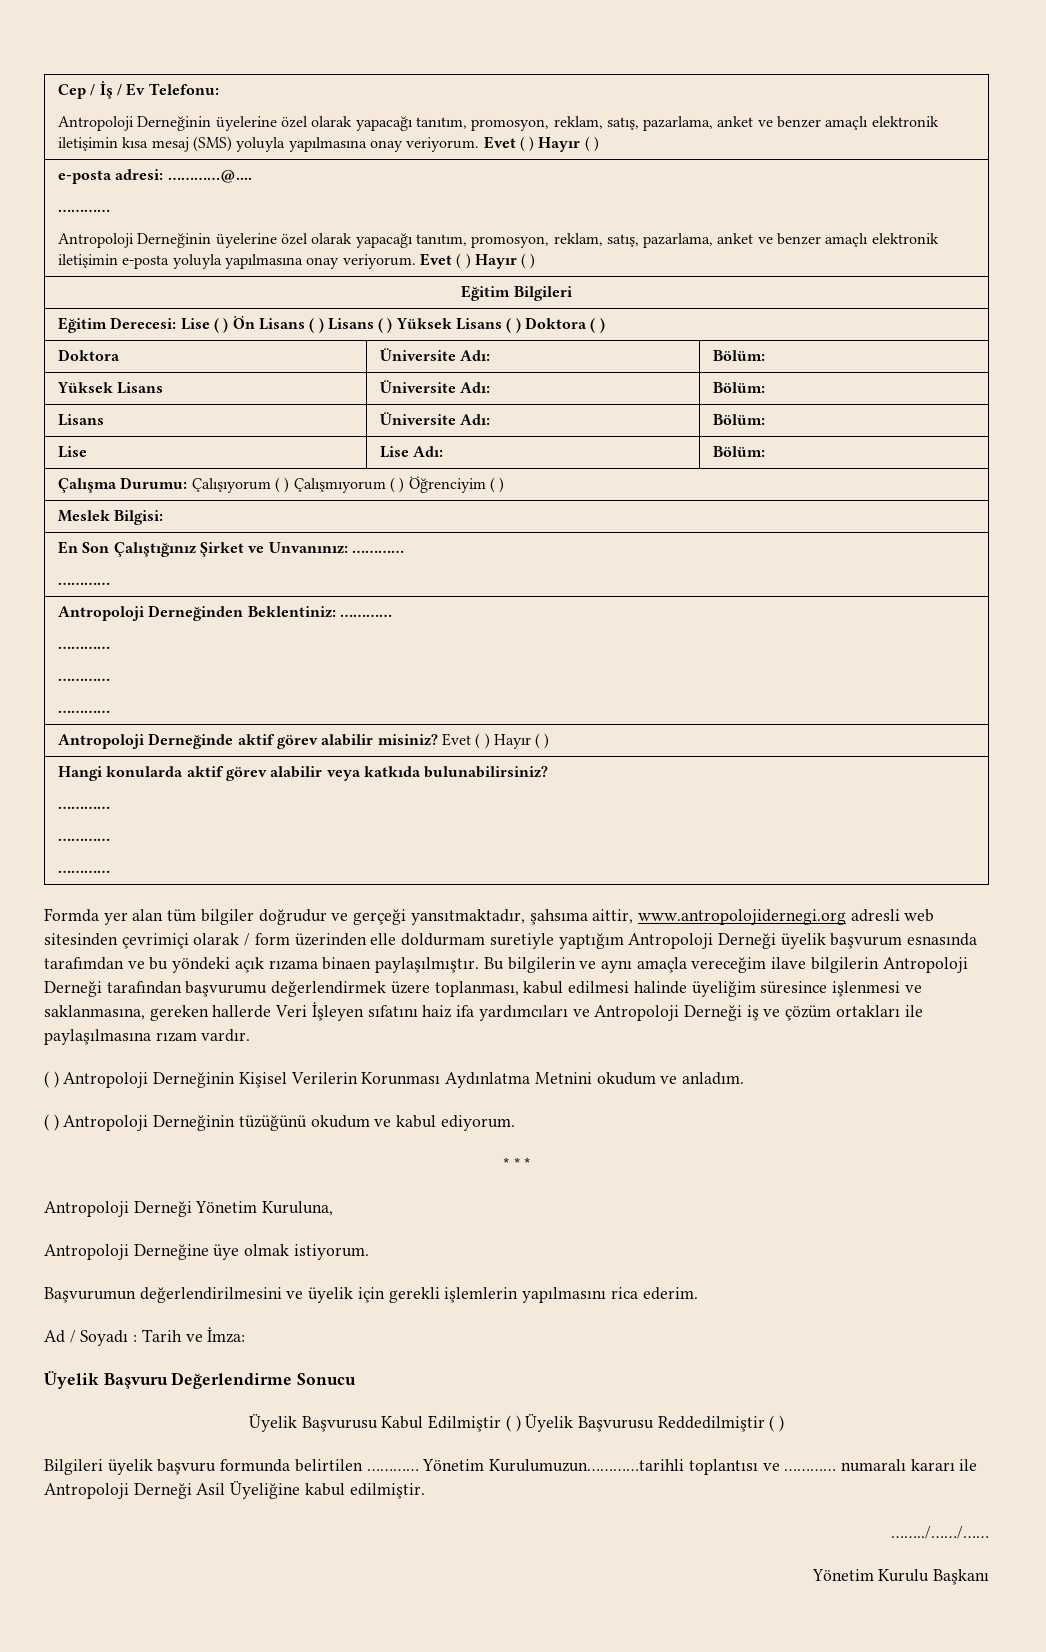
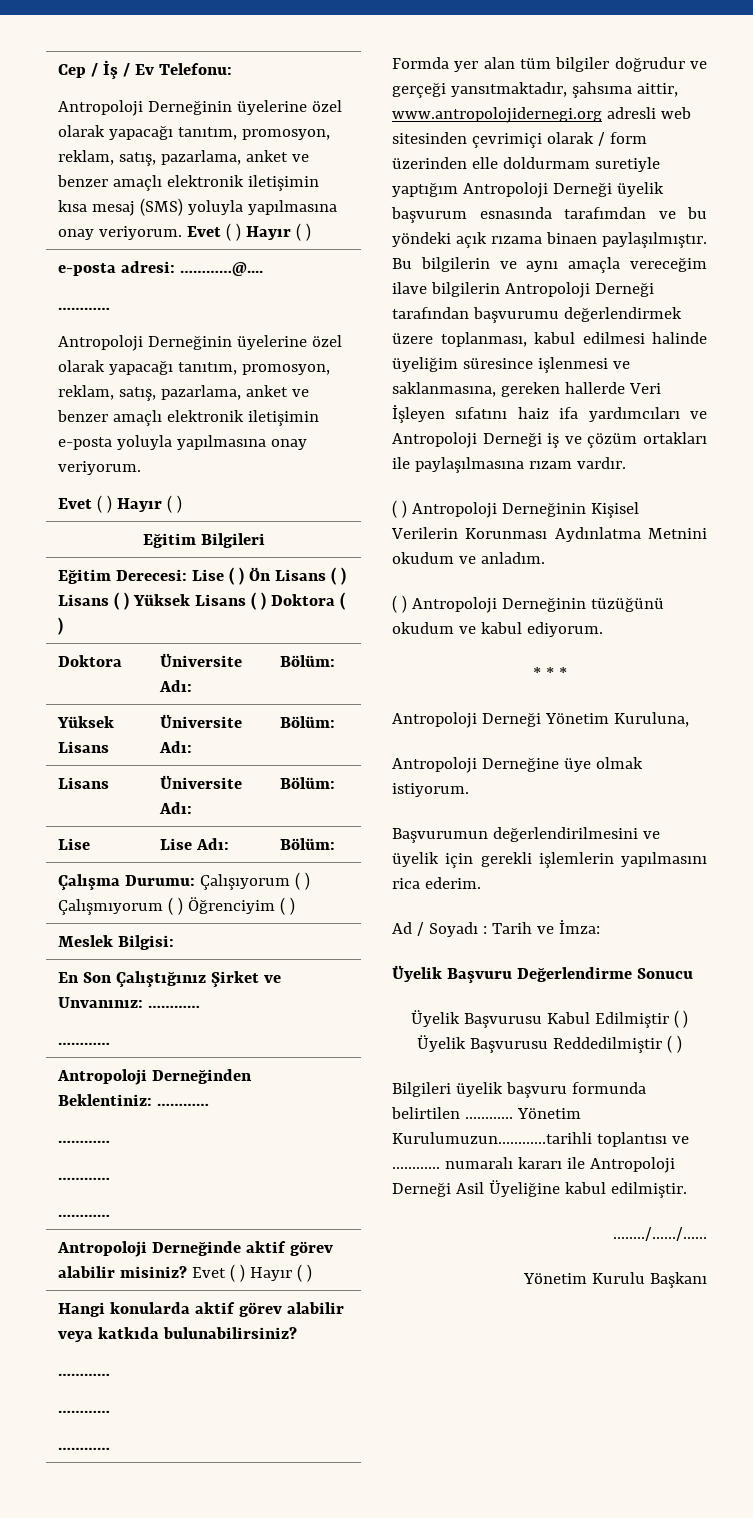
  e-posta adresi: …………@....
  …………
- Antropoloji Derneğinin üyelerine özel olarak yapacağı tanıtım, promosyon, reklam, satış, pazarlama, anket ve benzer amaçlı elektronik iletişimin e-posta yoluyla yapılmasına onay veriyorum. Evet ( ) Hayır ( )
+ Antropoloji Derneğinin üyelerine özel olarak yapacağı tanıtım, promosyon, reklam, satış, pazarlama, anket ve benzer amaçlı elektronik iletişimin e-posta yoluyla yapılmasına onay veriyorum.
+ Evet ( ) Hayır ( )

